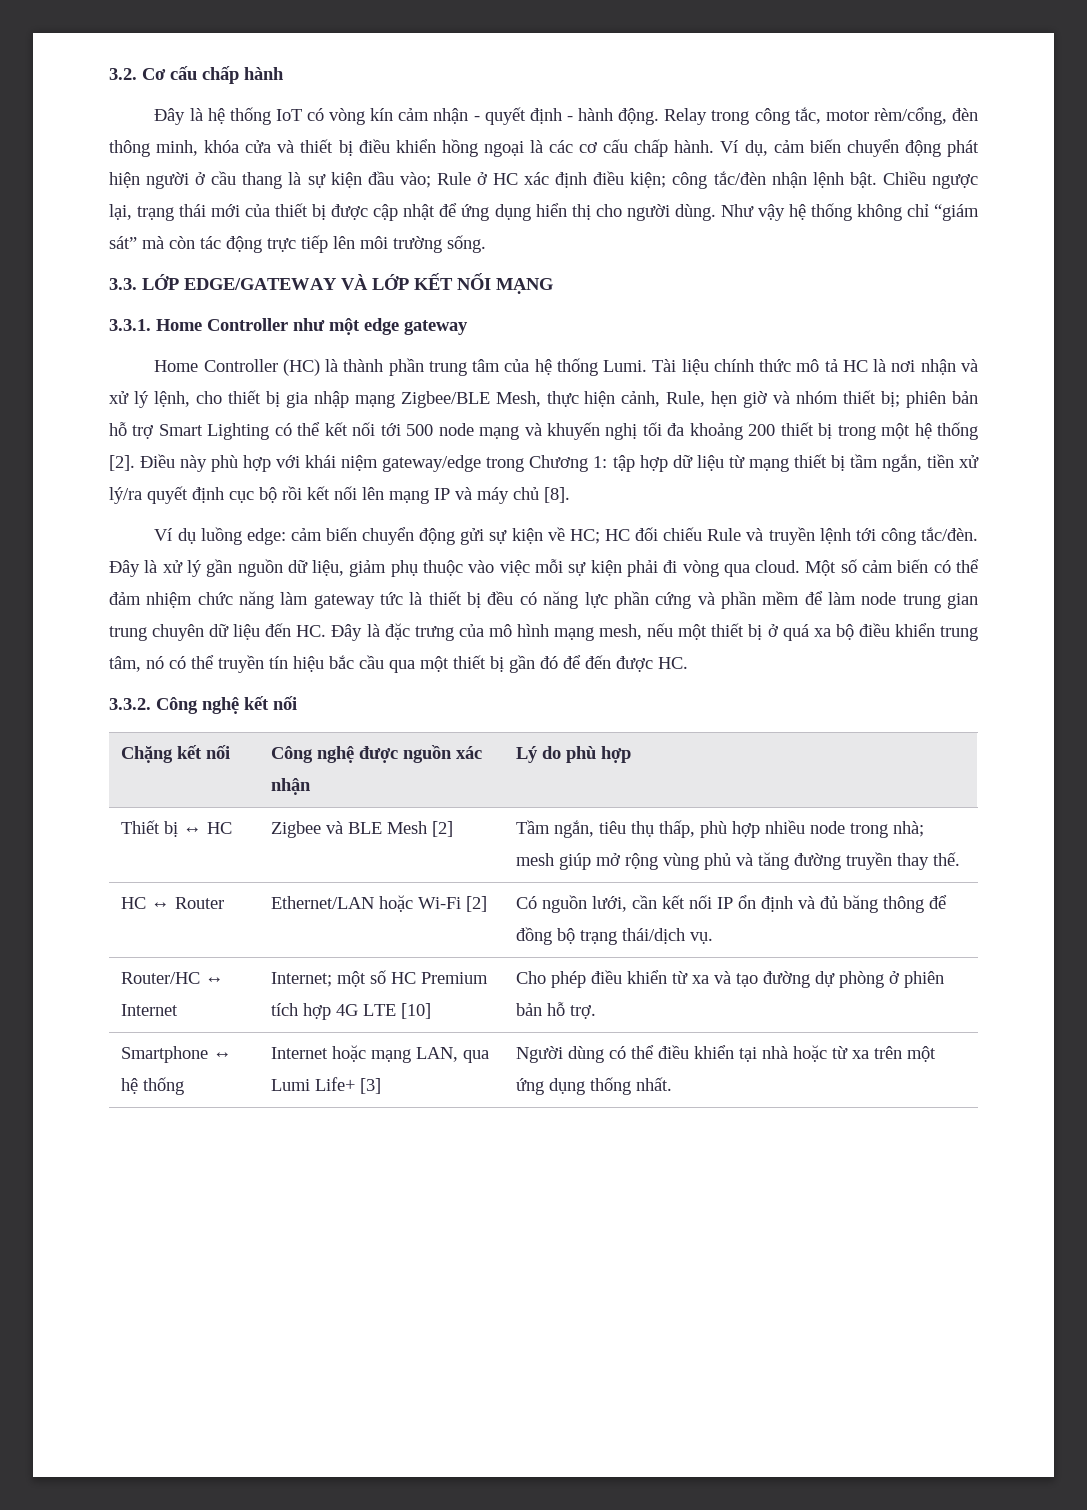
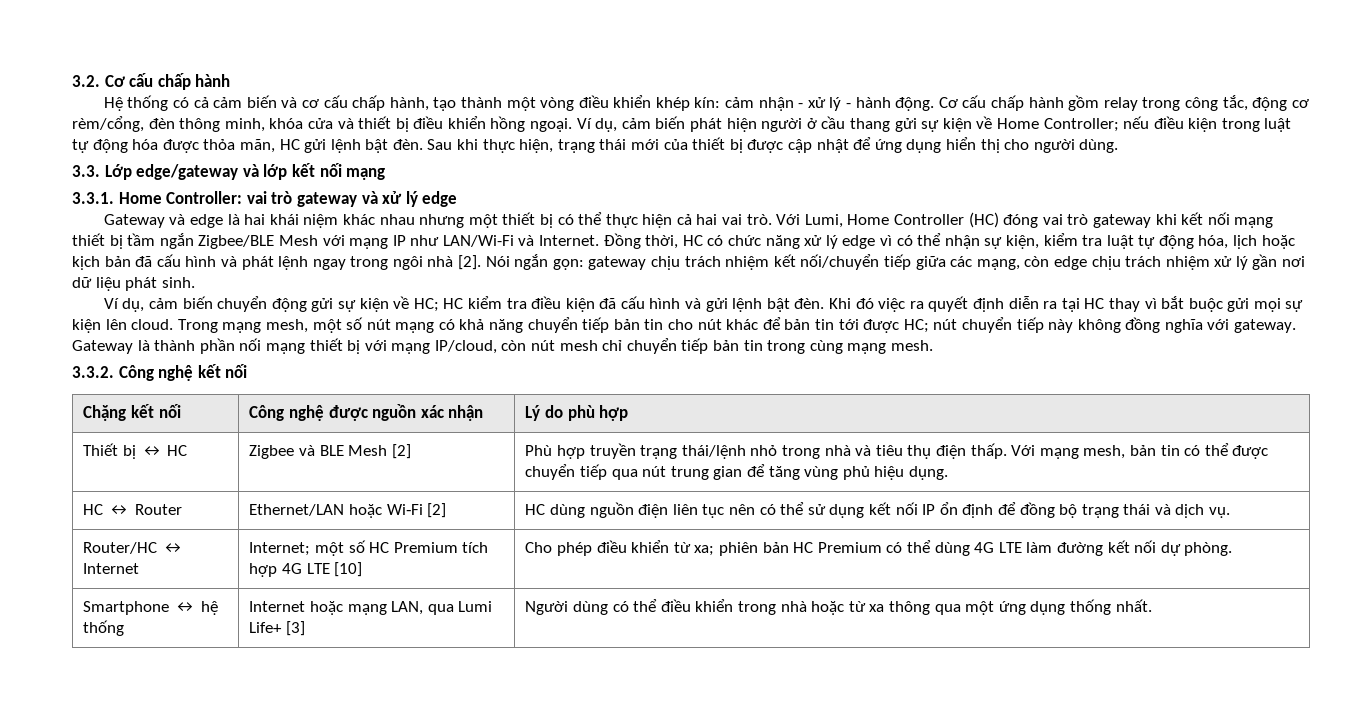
- Đây là hệ thống IoT có vòng kín cảm nhận - quyết định - hành động.
+ Hệ thống có cả cảm biến và cơ cấu chấp hành, tạo thành một vòng điều khiển khép kín: cảm nhận - xử lý - hành động.
- Relay trong công tắc, motor rèm/cổng, đèn thông minh, khóa cửa và thiết bị điều khiển hồng ngoại là các cơ cấu chấp hành. Ví dụ, cảm biến chuyển động phát hiện người ở cầu thang là sự kiện đầu vào; Rule ở HC xác định điều kiện; công tắc/đèn nhận lệnh bật. Chiều ngược lại, trạng thái mới của thiết bị được cập nhật để ứng dụng hiển thị cho người dùng. Như vậy hệ thống không chỉ “giám sát” mà còn tác động trực tiếp lên môi trường sống.
- 3.3. LỚP EDGE/GATEWAY VÀ LỚP KẾT NỐI MẠNG
- 3.3.1. Home Controller như một edge gateway
- Home Controller (HC) là thành phần trung tâm của hệ thống Lumi. Tài liệu chính thức mô tả HC là nơi nhận và xử lý lệnh, cho thiết bị gia nhập mạng Zigbee/BLE Mesh, thực hiện cảnh, Rule, hẹn giờ và nhóm thiết bị; phiên bản hỗ trợ Smart Lighting có thể kết nối tới 500 node mạng và khuyến nghị tối đa khoảng 200 thiết bị trong một hệ thống [2]. Điều này phù hợp với khái niệm gateway/edge trong Chương 1: tập hợp dữ liệu từ mạng thiết bị tầm ngắn, tiền xử lý/ra quyết định cục bộ rồi kết nối lên mạng IP và máy chủ [8].
- Ví dụ luồng edge: cảm biến chuyển động gửi sự kiện về HC; HC đối chiếu Rule và truyền lệnh tới công tắc/đèn. Đây là xử lý gần nguồn dữ liệu, giảm phụ thuộc vào việc mỗi sự kiện phải đi vòng qua cloud. Một số cảm biến có thể đảm nhiệm chức năng làm gateway tức là thiết bị đều có năng lực phần cứng và phần mềm để làm node trung gian trung chuyên dữ liệu đến HC. Đây là đặc trưng của mô hình mạng mesh, nếu một thiết bị ở quá xa bộ điều khiển trung tâm, nó có thể truyền tín hiệu bắc cầu qua một thiết bị gần đó để đến được HC.
+ Cơ cấu chấp hành gồm relay trong công tắc, động cơ rèm/cổng, đèn thông minh, khóa cửa và thiết bị điều khiển hồng ngoại. Ví dụ, cảm biến phát hiện người ở cầu thang gửi sự kiện về Home Controller; nếu điều kiện trong luật tự động hóa được thỏa mãn, HC gửi lệnh bật đèn. Sau khi thực hiện, trạng thái mới của thiết bị được cập nhật để ứng dụng hiển thị cho người dùng.
+ 3.3. Lớp edge/gateway và lớp kết nối mạng
+ 3.3.1. Home Controller: vai trò gateway và xử lý edge
+ Gateway và edge là hai khái niệm khác nhau nhưng một thiết bị có thể thực hiện cả hai vai trò. Với Lumi, Home Controller (HC) đóng vai trò gateway khi kết nối mạng thiết bị tầm ngắn Zigbee/BLE Mesh với mạng IP như LAN/Wi-Fi và Internet. Đồng thời, HC có chức năng xử lý edge vì có thể nhận sự kiện, kiểm tra luật tự động hóa, lịch hoặc kịch bản đã cấu hình và phát lệnh ngay trong ngôi nhà [2]. Nói ngắn gọn: gateway chịu trách nhiệm kết nối/chuyển tiếp giữa các mạng, còn edge chịu trách nhiệm xử lý gần nơi dữ liệu phát sinh.
+ Ví dụ, cảm biến chuyển động gửi sự kiện về HC; HC kiểm tra điều kiện đã cấu hình và gửi lệnh bật đèn. Khi đó việc ra quyết định diễn ra tại HC thay vì bắt buộc gửi mọi sự kiện lên cloud. Trong mạng mesh, một số nút mạng có khả năng chuyển tiếp bản tin cho nút khác để bản tin tới được HC; nút chuyển tiếp này không đồng nghĩa với gateway. Gateway là thành phần nối mạng thiết bị với mạng IP/cloud, còn nút mesh chỉ chuyển tiếp bản tin trong cùng mạng mesh.
- Tầm ngắn, tiêu thụ thấp, phù hợp nhiều node trong nhà; mesh giúp mở rộng vùng phủ và tăng đường truyền thay thế.
+ Phù hợp truyền trạng thái/lệnh nhỏ trong nhà và tiêu thụ điện thấp. Với mạng mesh, bản tin có thể được chuyển tiếp qua nút trung gian để tăng vùng phủ hiệu dụng.
- HC ↔ Router | Ethernet/LAN hoặc Wi‑Fi [2] | Có nguồn lưới, cần kết nối IP ổn định và đủ băng thông để đồng bộ trạng thái/dịch vụ.
+ HC ↔ Router | Ethernet/LAN hoặc Wi‑Fi [2] | HC dùng nguồn điện liên tục nên có thể sử dụng kết nối IP ổn định để đồng bộ trạng thái và dịch vụ.
- Router/HC ↔ Internet | Internet; một số HC Premium tích hợp 4G LTE [10] | Cho phép điều khiển từ xa và tạo đường dự phòng ở phiên bản hỗ trợ.
+ Router/HC ↔ Internet | Internet; một số HC Premium tích hợp 4G LTE [10] | Cho phép điều khiển từ xa; phiên bản HC Premium có thể dùng 4G LTE làm đường kết nối dự phòng.
- Smartphone ↔ hệ thống | Internet hoặc mạng LAN, qua Lumi Life+ [3] | Người dùng có thể điều khiển tại nhà hoặc từ xa trên một ứng dụng thống nhất.
+ Smartphone ↔ hệ thống | Internet hoặc mạng LAN, qua Lumi Life+ [3] | Người dùng có thể điều khiển trong nhà hoặc từ xa thông qua một ứng dụng thống nhất.

